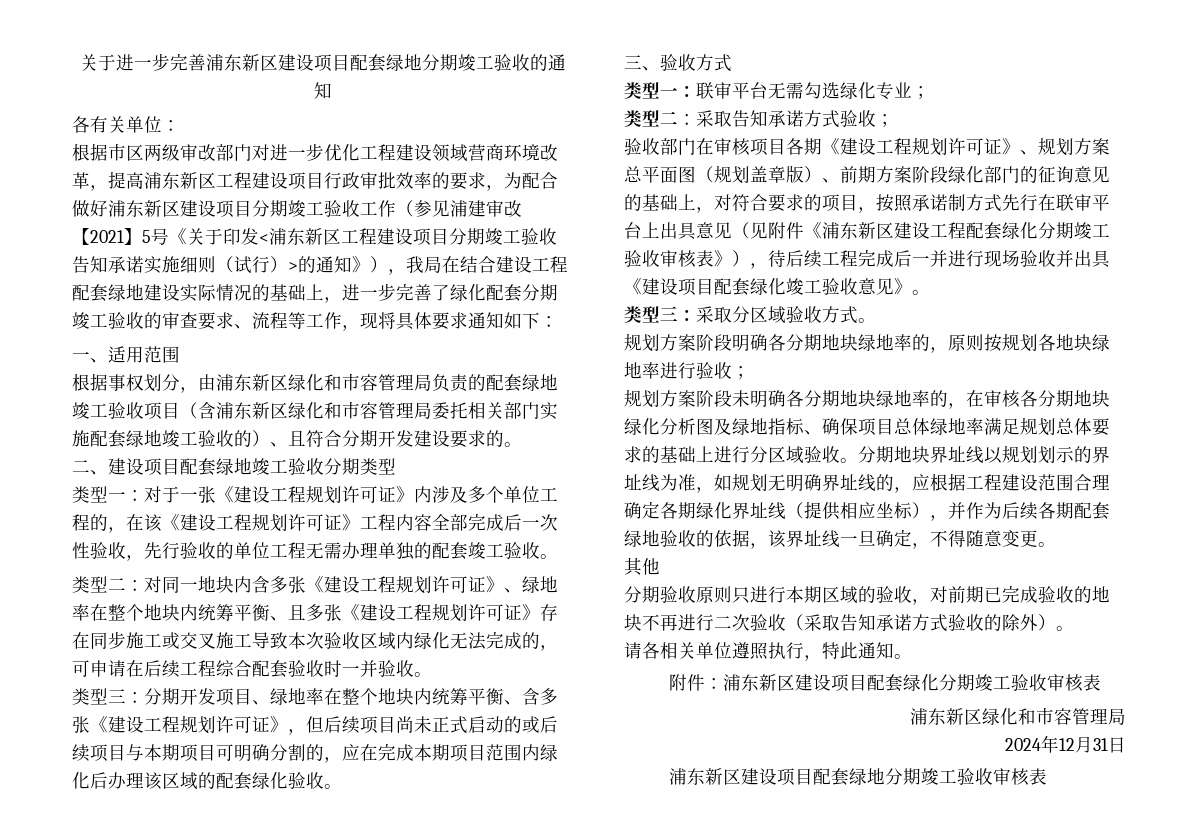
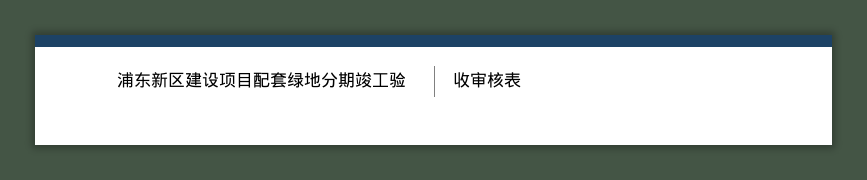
- 关于进一步完善浦东新区建设项目配套绿地分期竣工验收的通知
- 各有关单位：
- 根据市区两级审改部门对进一步优化工程建设领域营商环境改革，提高浦东新区工程建设项目行政审批效率的要求，为配合做好浦东新区建设项目分期竣工验收工作（参见浦建审改【2021】5号《关于印发<浦东新区工程建设项目分期竣工验收告知承诺实施细则（试行）>的通知》），我局在结合建设工程配套绿地建设实际情况的基础上，进一步完善了绿化配套分期竣工验收的审查要求、流程等工作，现将具体要求通知如下：
- 一、适用范围
- 根据事权划分，由浦东新区绿化和市容管理局负责的配套绿地竣工验收项目（含浦东新区绿化和市容管理局委托相关部门实施配套绿地竣工验收的）、且符合分期开发建设要求的。
- 二、建设项目配套绿地竣工验收分期类型
- 类型一：对于一张《建设工程规划许可证》内涉及多个单位工程的，在该《建设工程规划许可证》工程内容全部完成后一次性验收，先行验收的单位工程无需办理单独的配套竣工验收。
- 类型二：对同一地块内含多张《建设工程规划许可证》、绿地率在整个地块内统筹平衡、且多张《建设工程规划许可证》存在同步施工或交叉施工导致本次验收区域内绿化无法完成的，可申请在后续工程综合配套验收时一并验收。
- 类型三：分期开发项目、绿地率在整个地块内统筹平衡、含多张《建设工程规划许可证》，但后续项目尚未正式启动的或后续项目与本期项目可明确分割的，应在完成本期项目范围内绿化后办理该区域的配套绿化验收。
- 三、验收方式
- 类型一：联审平台无需勾选绿化专业；
- 类型二：采取告知承诺方式验收；
- 验收部门在审核项目各期《建设工程规划许可证》、规划方案总平面图（规划盖章版）、前期方案阶段绿化部门的征询意见的基础上，对符合要求的项目，按照承诺制方式先行在联审平台上出具意见（见附件《浦东新区建设工程配套绿化分期竣工验收审核表》），待后续工程完成后一并进行现场验收并出具《建设项目配套绿化竣工验收意见》。
- 类型三：采取分区域验收方式。
- 规划方案阶段明确各分期地块绿地率的，原则按规划各地块绿地率进行验收；
- 规划方案阶段未明确各分期地块绿地率的，在审核各分期地块绿化分析图及绿地指标、确保项目总体绿地率满足规划总体要求的基础上进行分区域验收。分期地块界址线以规划划示的界址线为准，如规划无明确界址线的，应根据工程建设范围合理确定各期绿化界址线（提供相应坐标），并作为后续各期配套绿地验收的依据，该界址线一旦确定，不得随意变更。
- 其他
- 分期验收原则只进行本期区域的验收，对前期已完成验收的地块不再进行二次验收（采取告知承诺方式验收的除外）。
- 请各相关单位遵照执行，特此通知。
- 附件：浦东新区建设项目配套绿化分期竣工验收审核表
- 浦东新区绿化和市容管理局
- 2024年12月31日

